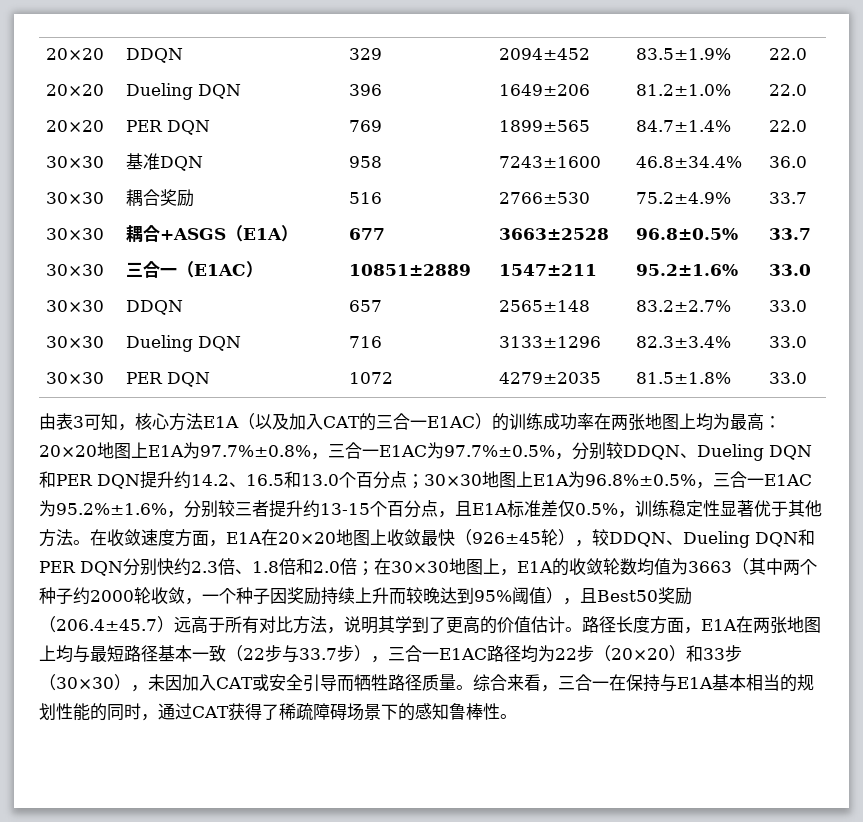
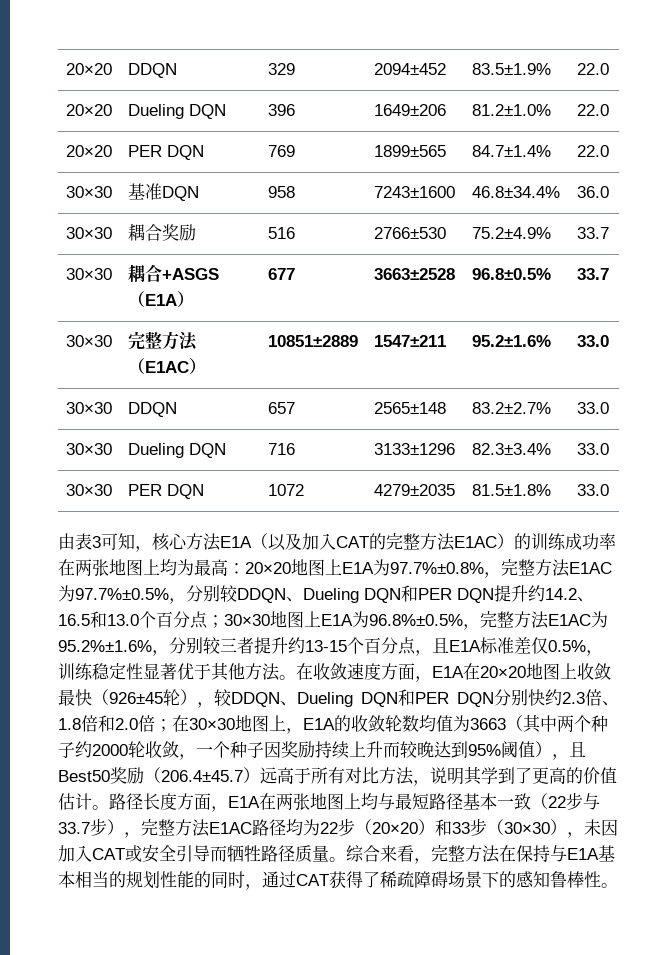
- 30×30 | 三合一（E1AC） | 10851±2889 | 1547±211 | 95.2±1.6% | 33.0
+ 30×30 | 完整方法（E1AC） | 10851±2889 | 1547±211 | 95.2±1.6% | 33.0
- 由表3可知，核心方法E1A（以及加入CAT的三合一E1AC）的训练成功率在两张地图上均为最高：
+ 由表3可知，核心方法E1A（以及加入CAT的完整方法E1AC）的训练成功率在两张地图上均为最高：
- 20×20地图上E1A为97.7%±0.8%，三合一E1AC为97.7%±0.5%，分别较DDQN、Dueling DQN和PER DQN提升约14.2、16.5和13.0个百分点；
+ 20×20地图上E1A为97.7%±0.8%，完整方法E1AC为97.7%±0.5%，分别较DDQN、Dueling DQN和PER DQN提升约14.2、16.5和13.0个百分点；
- 30×30地图上E1A为96.8%±0.5%，三合一E1AC为95.2%±1.6%，分别较三者提升约13-15个百分点，且E1A标准差仅0.5%，训练稳定性显著优于其他方法。
+ 30×30地图上E1A为96.8%±0.5%，完整方法E1AC为95.2%±1.6%，分别较三者提升约13-15个百分点，且E1A标准差仅0.5%，训练稳定性显著优于其他方法。
- 路径长度方面，E1A在两张地图上均与最短路径基本一致（22步与33.7步），三合一E1AC路径均为22步（20×20）和33步（30×30），未因加入CAT或安全引导而牺牲路径质量。
+ 路径长度方面，E1A在两张地图上均与最短路径基本一致（22步与33.7步），完整方法E1AC路径均为22步（20×20）和33步（30×30），未因加入CAT或安全引导而牺牲路径质量。
- 综合来看，三合一在保持与E1A基本相当的规划性能的同时，通过CAT获得了稀疏障碍场景下的感知鲁棒性。
+ 综合来看，完整方法在保持与E1A基本相当的规划性能的同时，通过CAT获得了稀疏障碍场景下的感知鲁棒性。

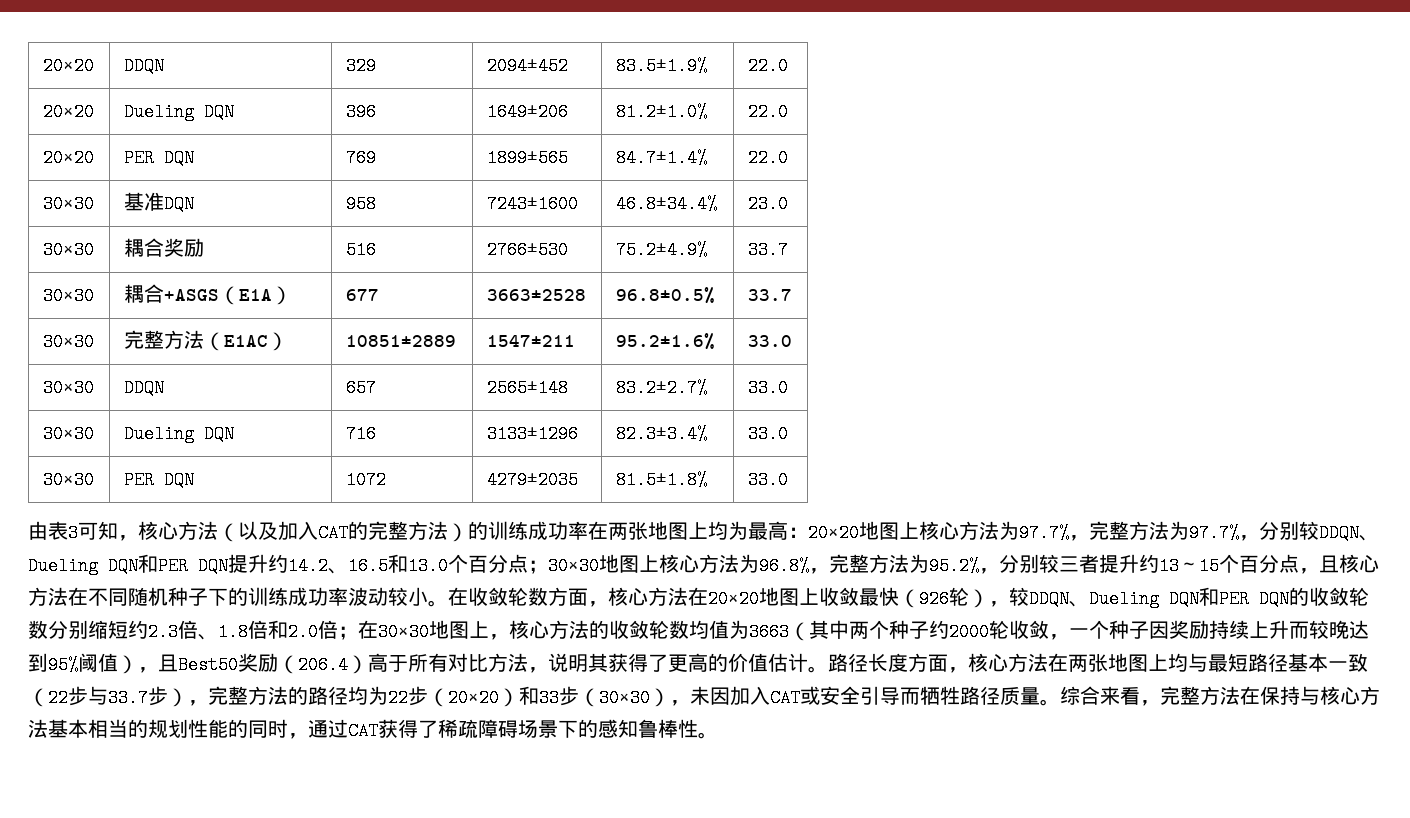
- 30×30 | 基准DQN | 958 | 7243±1600 | 46.8±34.4% | 36.0
+ 30×30 | 基准DQN | 958 | 7243±1600 | 46.8±34.4% | 23.0
- 由表3可知，核心方法E1A（以及加入CAT的完整方法E1AC）的训练成功率在两张地图上均为最高：
+ 由表3可知，核心方法（以及加入CAT的完整方法）的训练成功率在两张地图上均为最高：
- 20×20地图上E1A为97.7%±0.8%，完整方法E1AC为97.7%±0.5%，分别较DDQN、Dueling DQN和PER DQN提升约14.2、16.5和13.0个百分点；
+ 20×20地图上核心方法为97.7%，完整方法为97.7%，分别较DDQN、Dueling DQN和PER DQN提升约14.2、16.5和13.0个百分点；
- 30×30地图上E1A为96.8%±0.5%，完整方法E1AC为95.2%±1.6%，分别较三者提升约13-15个百分点，且E1A标准差仅0.5%，训练稳定性显著优于其他方法。在收敛速度方面，E1A在20×20地图上收敛最快（926±45轮），较DDQN、Dueling DQN和PER DQN分别快约2.3倍、1.8倍和2.0倍；
+ 30×30地图上核心方法为96.8%，完整方法为95.2%，分别较三者提升约13～15个百分点，且核心方法在不同随机种子下的训练成功率波动较小。在收敛轮数方面，核心方法在20×20地图上收敛最快（926轮），较DDQN、Dueling DQN和PER DQN的收敛轮数分别缩短约2.3倍、1.8倍和2.0倍；
- 在30×30地图上，E1A的收敛轮数均值为3663（其中两个种子约2000轮收敛，一个种子因奖励持续上升而较晚达到95%阈值），且Best50奖励（206.4±45.7）远高于所有对比方法，说明其学到了更高的价值估计。
+ 在30×30地图上，核心方法的收敛轮数均值为3663（其中两个种子约2000轮收敛，一个种子因奖励持续上升而较晚达到95%阈值），且Best50奖励（206.4）高于所有对比方法，说明其获得了更高的价值估计。
- 路径长度方面，E1A在两张地图上均与最短路径基本一致（22步与33.7步），完整方法E1AC路径均为22步（20×20）和33步（30×30），未因加入CAT或安全引导而牺牲路径质量。
+ 路径长度方面，核心方法在两张地图上均与最短路径基本一致（22步与33.7步），完整方法的路径均为22步（20×20）和33步（30×30），未因加入CAT或安全引导而牺牲路径质量。
- 综合来看，完整方法在保持与E1A基本相当的规划性能的同时，通过CAT获得了稀疏障碍场景下的感知鲁棒性。
+ 综合来看，完整方法在保持与核心方法基本相当的规划性能的同时，通过CAT获得了稀疏障碍场景下的感知鲁棒性。

